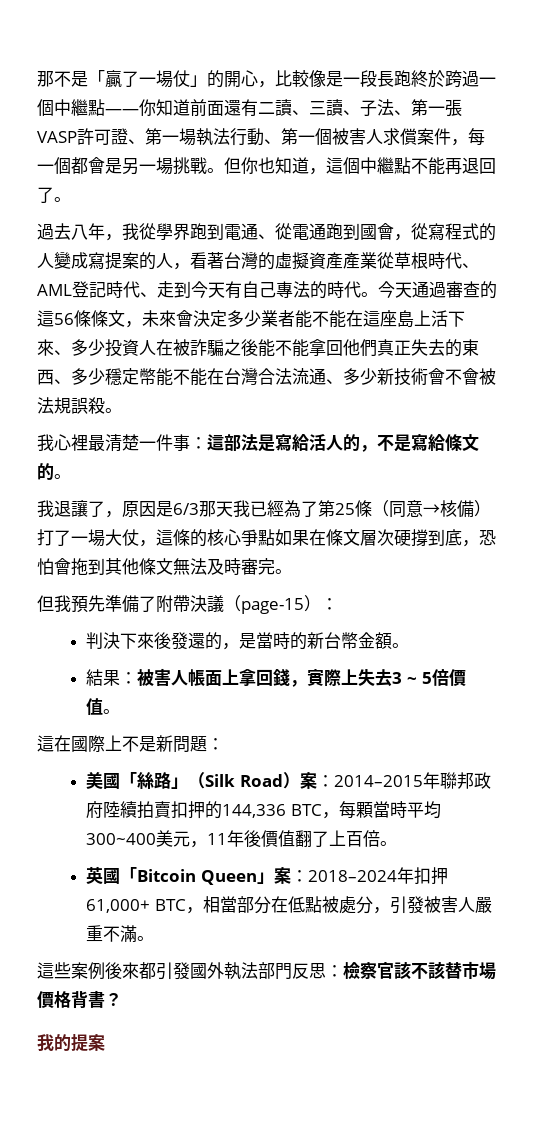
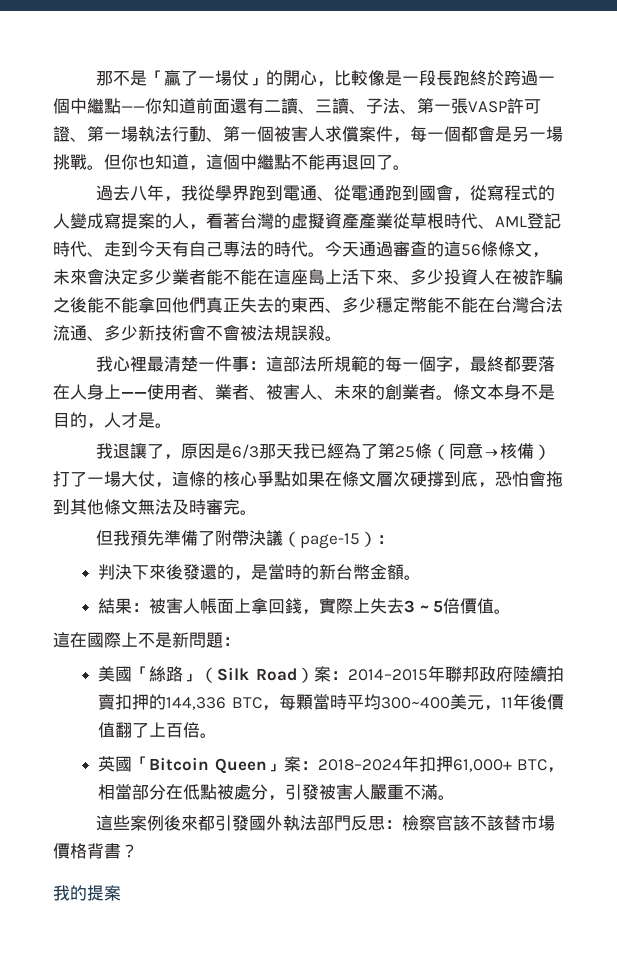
- 我心裡最清楚一件事：這部法是寫給活人的，不是寫給條文的。
+ 我心裡最清楚一件事：這部法所規範的每一個字，最終都要落在人身上——使用者、業者、被害人、未來的創業者。條文本身不是目的，人才是。

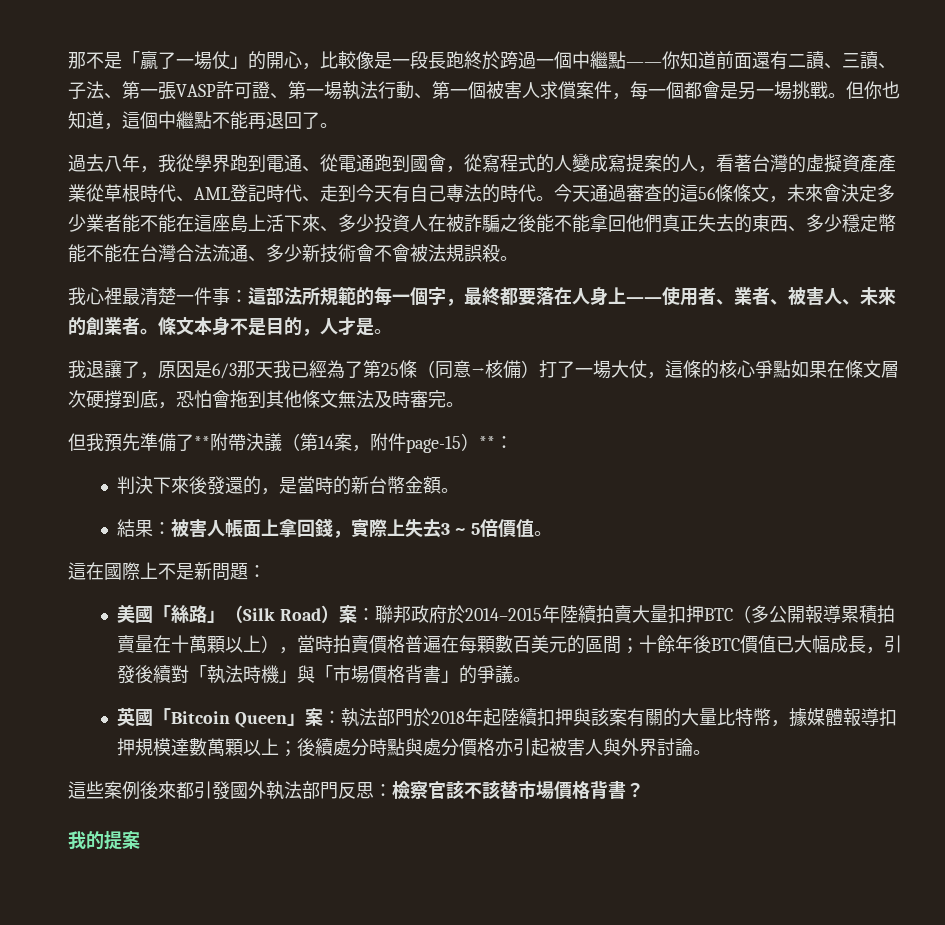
- 但我預先準備了附帶決議（page-15）：
+ 但我預先準備了**附帶決議（第14案，附件page-15）**：
- 美國「絲路」（Silk Road）案：2014–2015年聯邦政府陸續拍賣扣押的144,336 BTC，每顆當時平均300~400美元，11年後價值翻了上百倍。
+ 美國「絲路」（Silk Road）案：聯邦政府於2014–2015年陸續拍賣大量扣押BTC（多公開報導累積拍賣量在十萬顆以上），當時拍賣價格普遍在每顆數百美元的區間；十餘年後BTC價值已大幅成長，引發後續對「執法時機」與「市場價格背書」的爭議。
- 英國「Bitcoin Queen」案：2018–2024年扣押61,000+ BTC，相當部分在低點被處分，引發被害人嚴重不滿。
+ 英國「Bitcoin Queen」案：執法部門於2018年起陸續扣押與該案有關的大量比特幣，據媒體報導扣押規模達數萬顆以上；後續處分時點與處分價格亦引起被害人與外界討論。

